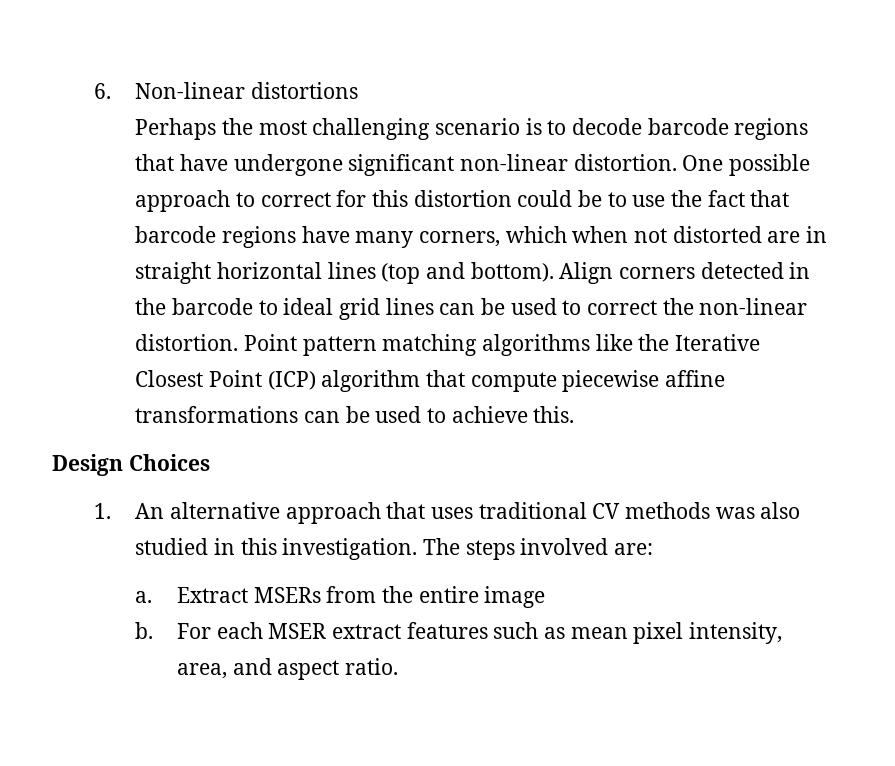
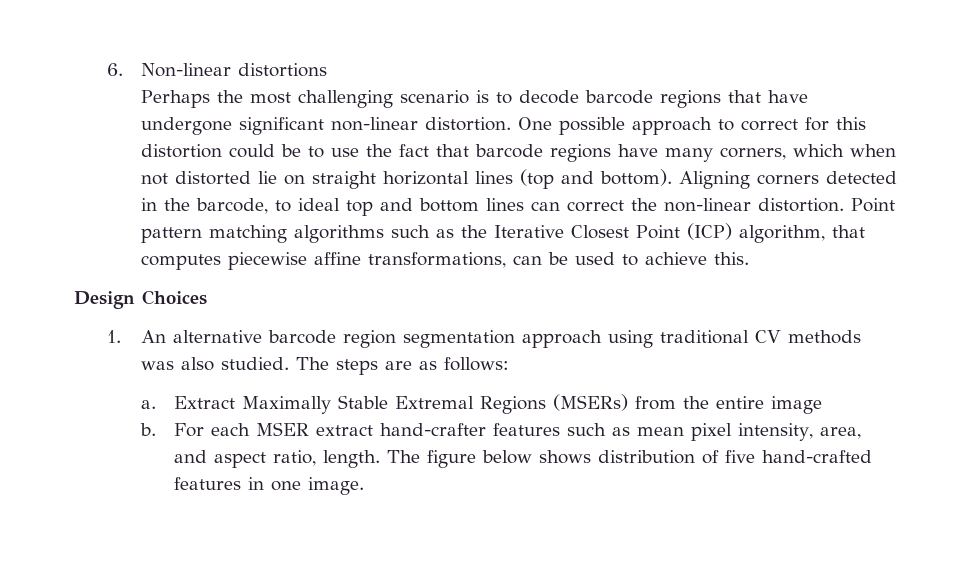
- One possible approach to correct for this distortion could be to use the fact that barcode regions have many corners, which when not distorted are in straight horizontal lines (top and bottom).
+ One possible approach to correct for this distortion could be to use the fact that barcode regions have many corners, which when not distorted lie on straight horizontal lines (top and bottom).
- Align corners detected in the barcode to ideal grid lines can be used to correct the non-linear distortion.
+ Aligning corners detected in the barcode, to ideal top and bottom lines can correct the non-linear distortion.
- Point pattern matching algorithms like the Iterative Closest Point (ICP) algorithm that compute piecewise affine transformations can be used to achieve this.
+ Point pattern matching algorithms such as the Iterative Closest Point (ICP) algorithm, that computes piecewise affine transformations, can be used to achieve this.
- 1. An alternative approach that uses traditional CV methods was also studied in this investigation. The steps involved are:
- a. Extract MSERs from the entire image
+ 1. An alternative barcode region segmentation approach using traditional CV methods was also studied. The steps are as follows:
+ a. Extract Maximally Stable Extremal Regions (MSERs) from the entire image
- For each MSER extract features such as mean pixel intensity, area, and aspect ratio.
+ For each MSER extract hand-crafter features such as mean pixel intensity, area, and aspect ratio, length. The figure below shows distribution of five hand-crafted features in one image.

